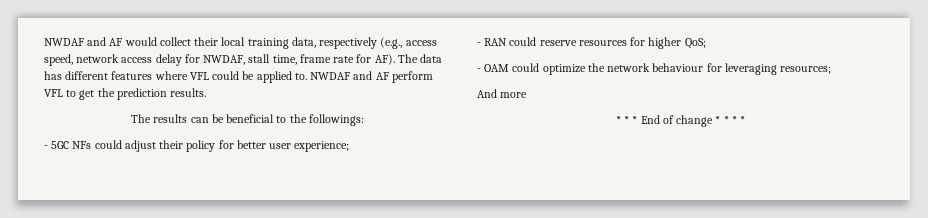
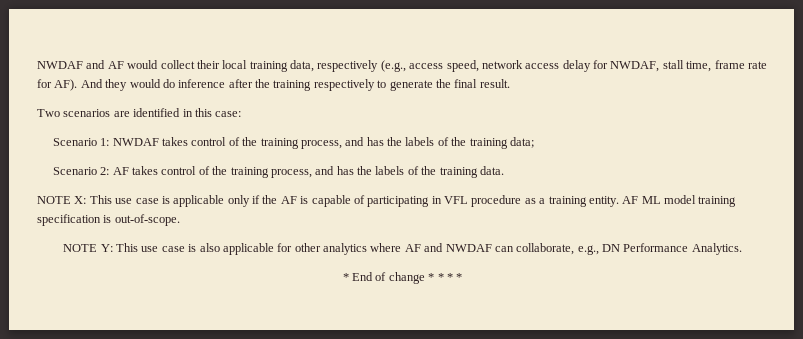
- NWDAF and AF would collect their local training data, respectively (e.g., access speed, network access delay for NWDAF, stall time, frame rate for AF). The data has different features where VFL could be applied to. NWDAF and AF perform VFL to get the prediction results.
- The results can be beneficial to the followings:
- - 5GC NFs could adjust their policy for better user experience;
- - RAN could reserve resources for higher QoS;
- - OAM could optimize the network behaviour for leveraging resources;
- And more
- * * * End of change * * * *
+ NWDAF and AF would collect their local training data, respectively (e.g., access speed, network access delay for NWDAF, stall time, frame rate for AF). And they would do inference after the training respectively to generate the final result.
+ Two scenarios are identified in this case:
+ Scenario 1: NWDAF takes control of the training process, and has the labels of the training data;
+ Scenario 2: AF takes control of the training process, and has the labels of the training data.
+ NOTE X: This use case is applicable only if the AF is capable of participating in VFL procedure as a training entity. AF ML model training specification is out-of-scope.
+ NOTE Y: This use case is also applicable for other analytics where AF and NWDAF can collaborate, e.g., DN Performance Analytics.
+ * End of change * * * *

